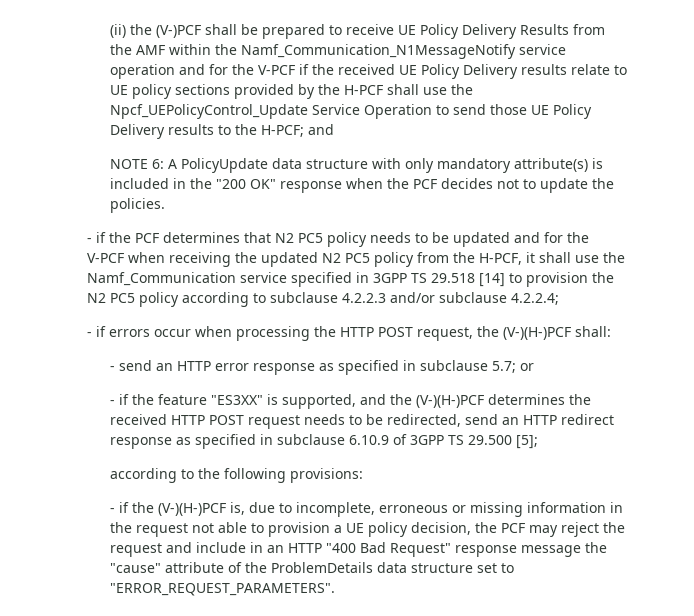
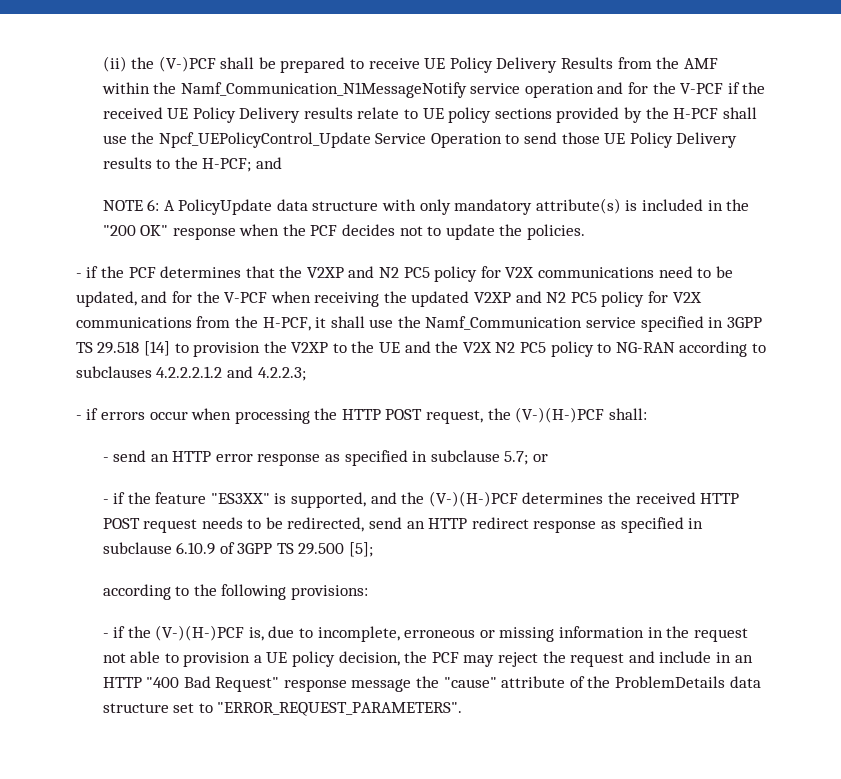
- - if the PCF determines that N2 PC5 policy needs to be updated and for the V-PCF when receiving the updated N2 PC5 policy from the H-PCF, it shall use the Namf_Communication service specified in 3GPP TS 29.518 [14] to provision the N2 PC5 policy according to subclause 4.2.2.3 and/or subclause 4.2.2.4;
+ - if the PCF determines that the V2XP and N2 PC5 policy for V2X communications need to be updated, and for the V-PCF when receiving the updated V2XP and N2 PC5 policy for V2X communications from the H-PCF, it shall use the Namf_Communication service specified in 3GPP TS 29.518 [14] to provision the V2XP to the UE and the V2X N2 PC5 policy to NG-RAN according to subclauses 4.2.2.2.1.2 and 4.2.2.3;

